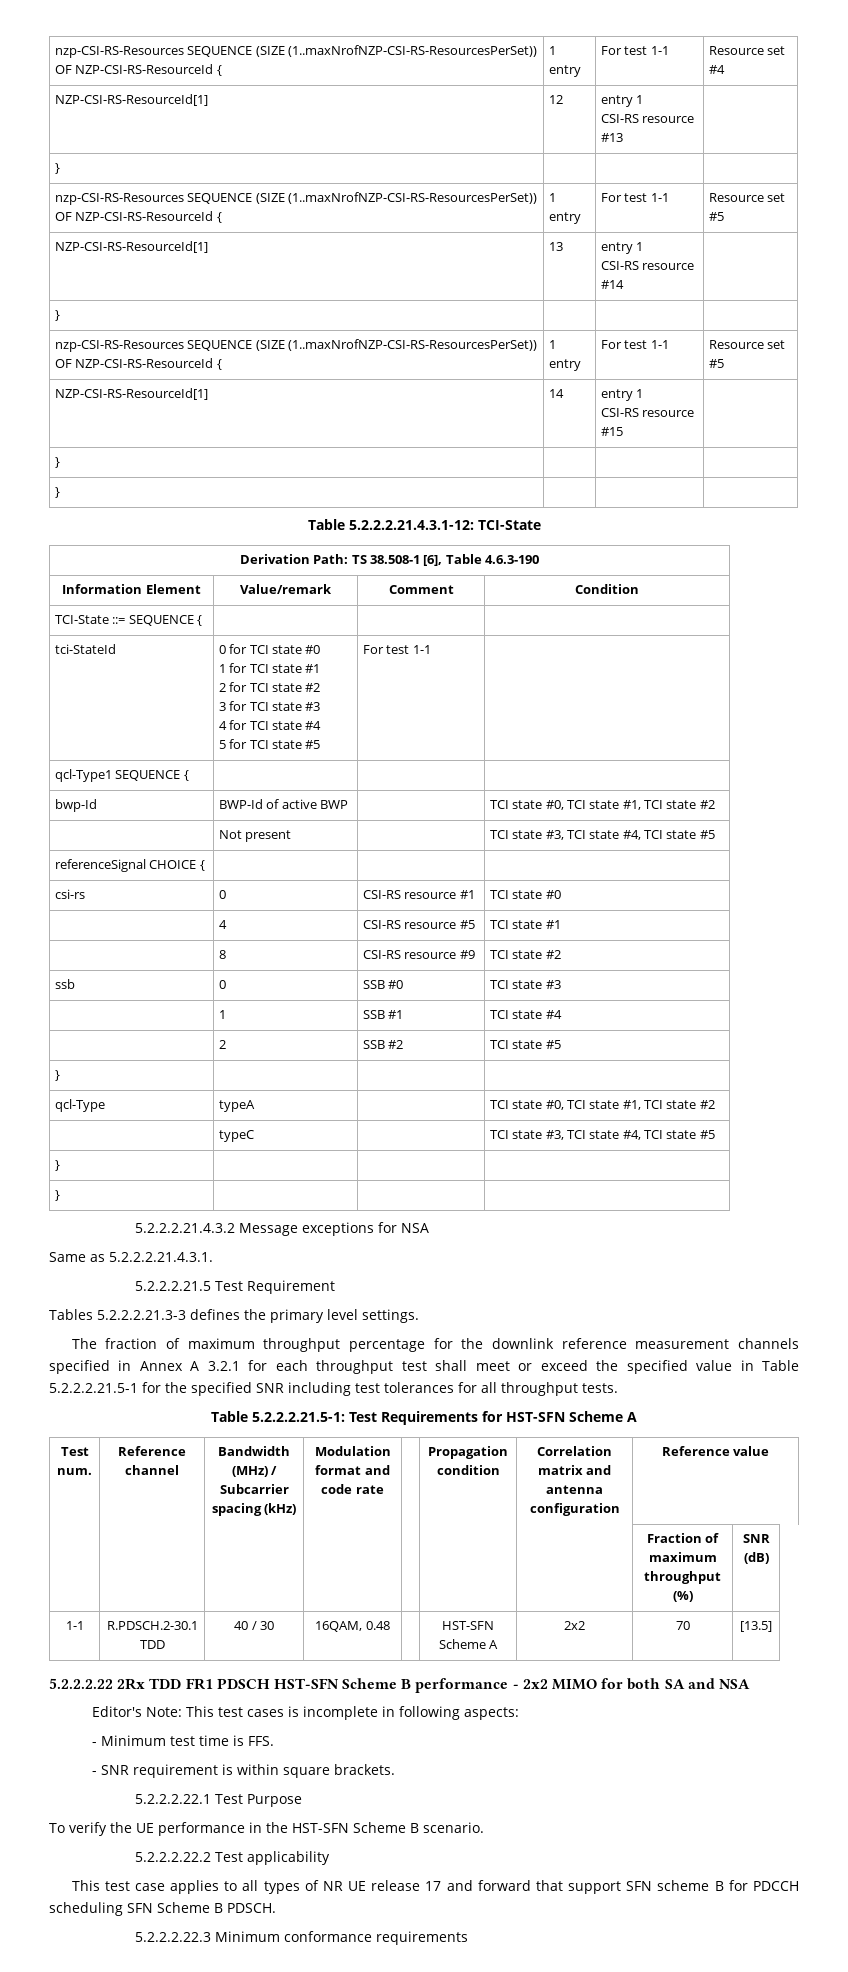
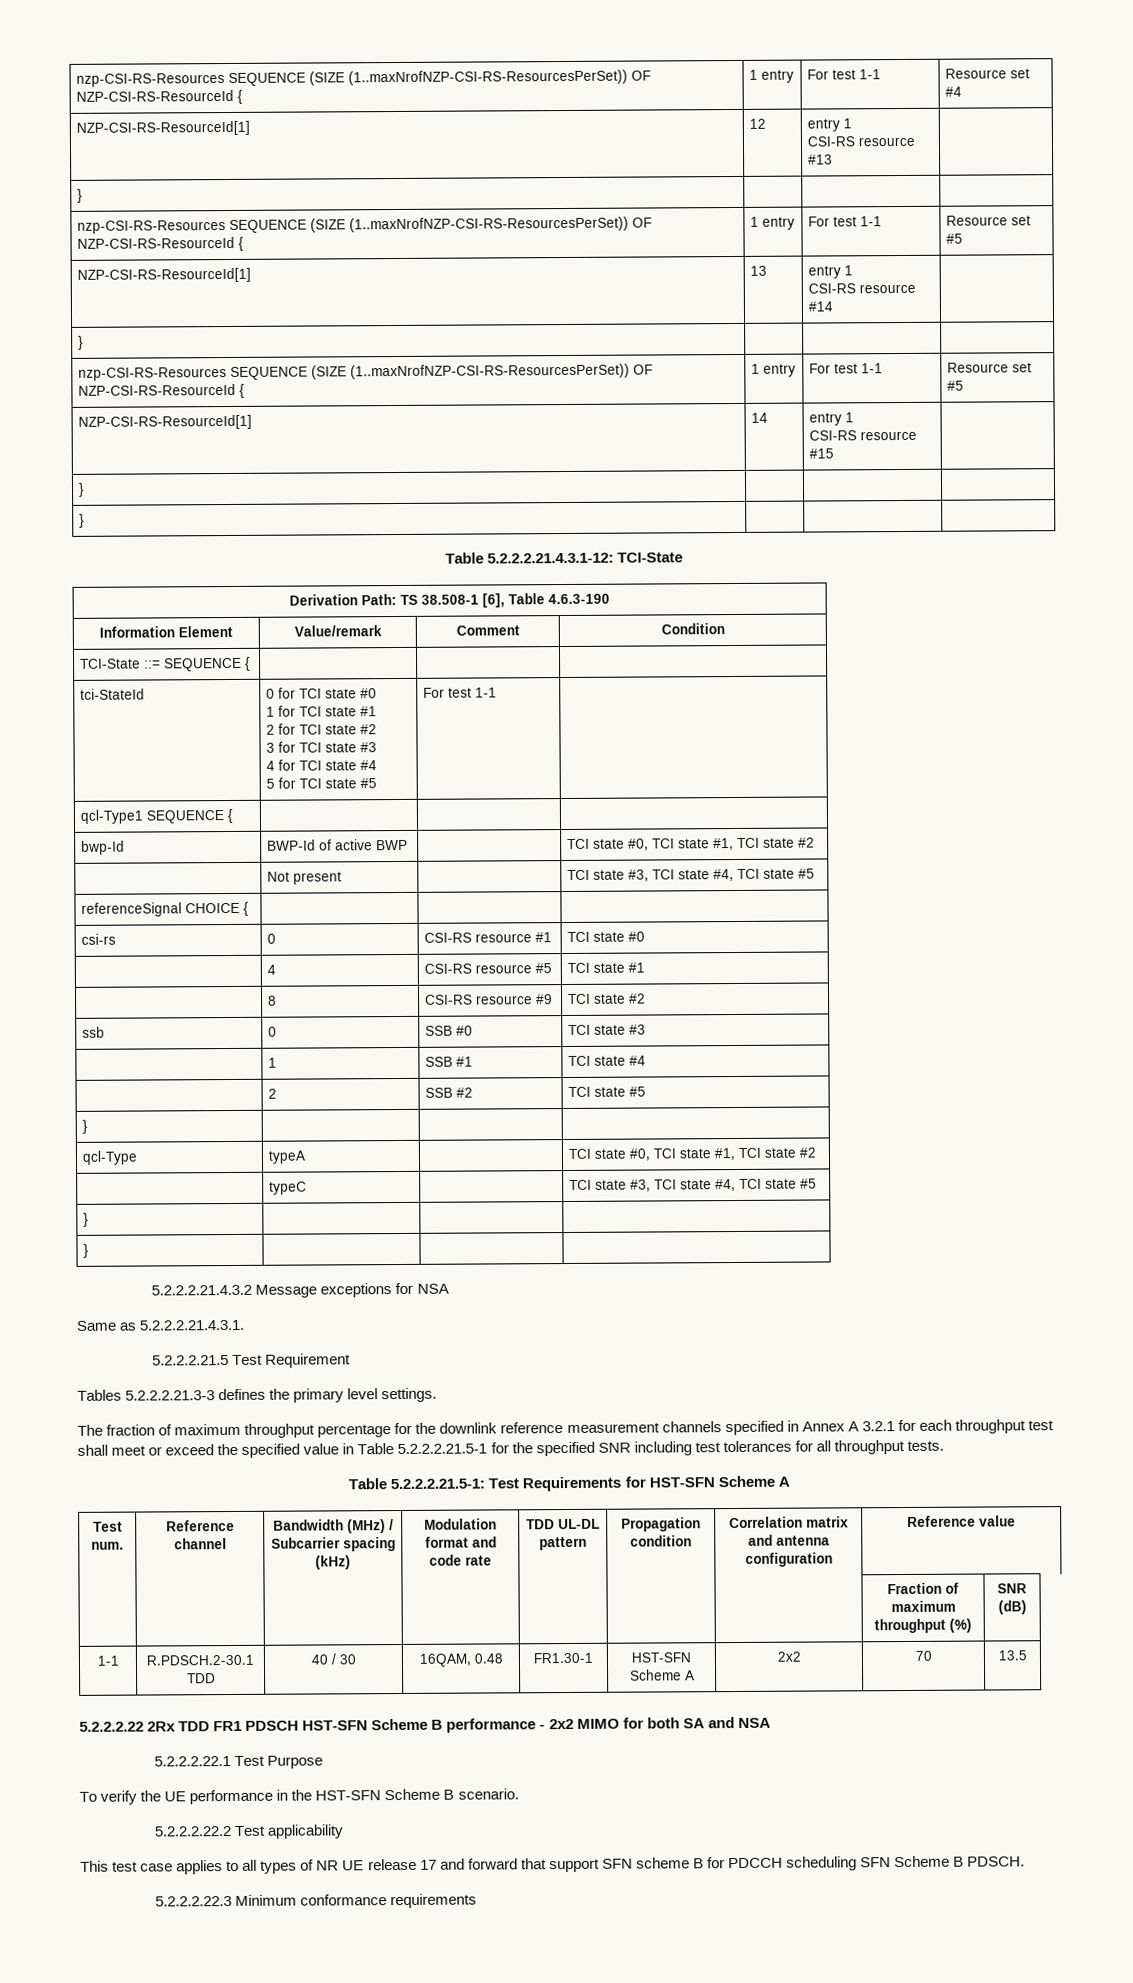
- Test num. | Reference channel | Bandwidth (MHz) / Subcarrier spacing (kHz) | Modulation format and code rate | | Propagation condition | Correlation matrix and antenna configuration | Reference value
+ Test num. | Reference channel | Bandwidth (MHz) / Subcarrier spacing (kHz) | Modulation format and code rate | TDD UL-DL pattern | Propagation condition | Correlation matrix and antenna configuration | Reference value
- 1-1 | R.PDSCH.2-30.1 TDD | 40 / 30 | 16QAM, 0.48 | | HST-SFN Scheme A | 2x2 | 70 | [13.5]
+ 1-1 | R.PDSCH.2-30.1 TDD | 40 / 30 | 16QAM, 0.48 | FR1.30-1 | HST-SFN Scheme A | 2x2 | 70 | 13.5
- Editor's Note: This test cases is incomplete in following aspects:
- - Minimum test time is FFS.
- - SNR requirement is within square brackets.

